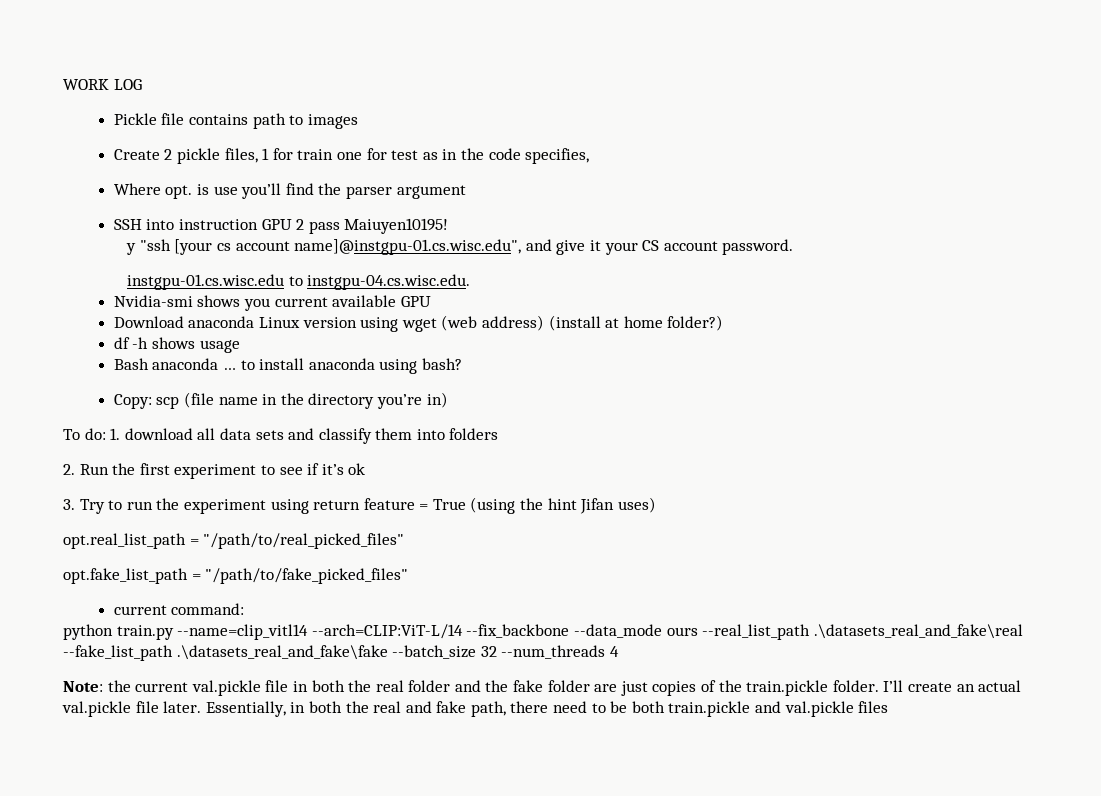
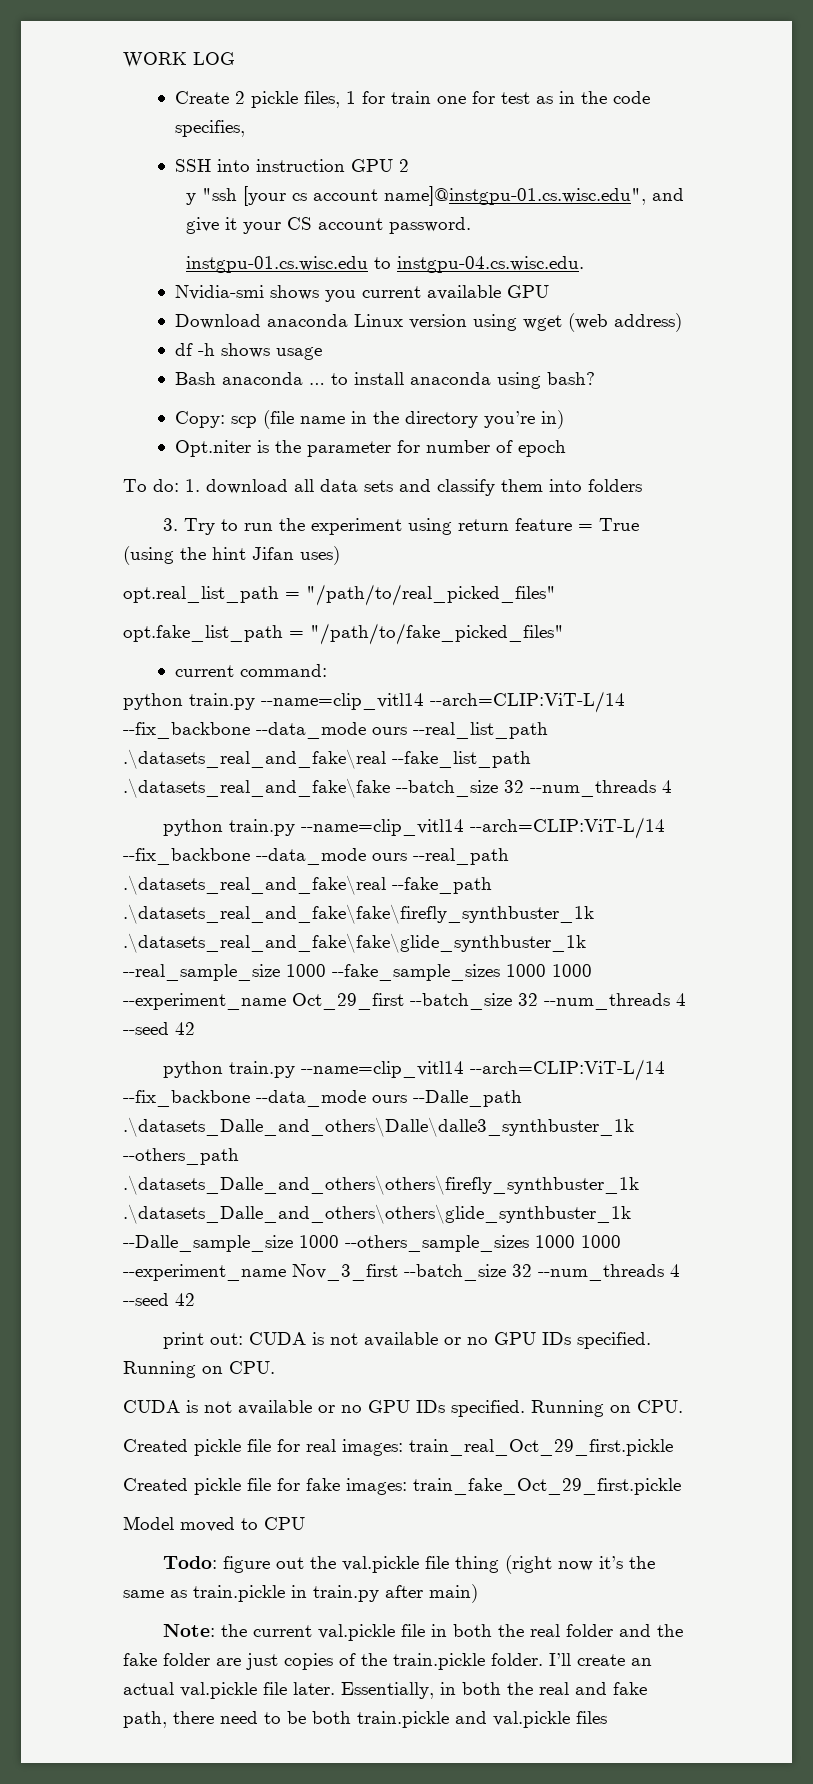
- Pickle file contains path to images
- Where opt. is use you’ll find the parser argument
- SSH into instruction GPU 2 pass Maiuyen10195!
+ SSH into instruction GPU 2
- Download anaconda Linux version using wget (web address) (install at home folder?)
+ Download anaconda Linux version using wget (web address)
+ Opt.niter is the parameter for number of epoch
- 2. Run the first experiment to see if it’s ok
+ python train.py --name=clip_vitl14 --arch=CLIP:ViT-L/14 --fix_backbone --data_mode ours --real_path .\datasets_real_and_fake\real --fake_path .\datasets_real_and_fake\fake\firefly_synthbuster_1k .\datasets_real_and_fake\fake\glide_synthbuster_1k --real_sample_size 1000 --fake_sample_sizes 1000 1000 --experiment_name Oct_29_first --batch_size 32 --num_threads 4 --seed 42
+ python train.py --name=clip_vitl14 --arch=CLIP:ViT-L/14 --fix_backbone --data_mode ours --Dalle_path .\datasets_Dalle_and_others\Dalle\dalle3_synthbuster_1k --others_path .\datasets_Dalle_and_others\others\firefly_synthbuster_1k .\datasets_Dalle_and_others\others\glide_synthbuster_1k --Dalle_sample_size 1000 --others_sample_sizes 1000 1000 --experiment_name Nov_3_first --batch_size 32 --num_threads 4 --seed 42
+ print out: CUDA is not available or no GPU IDs specified. Running on CPU.
+ CUDA is not available or no GPU IDs specified. Running on CPU.
+ Created pickle file for real images: train_real_Oct_29_first.pickle
+ Created pickle file for fake images: train_fake_Oct_29_first.pickle
+ Model moved to CPU
+ Todo: figure out the val.pickle file thing (right now it’s the same as train.pickle in train.py after main)

